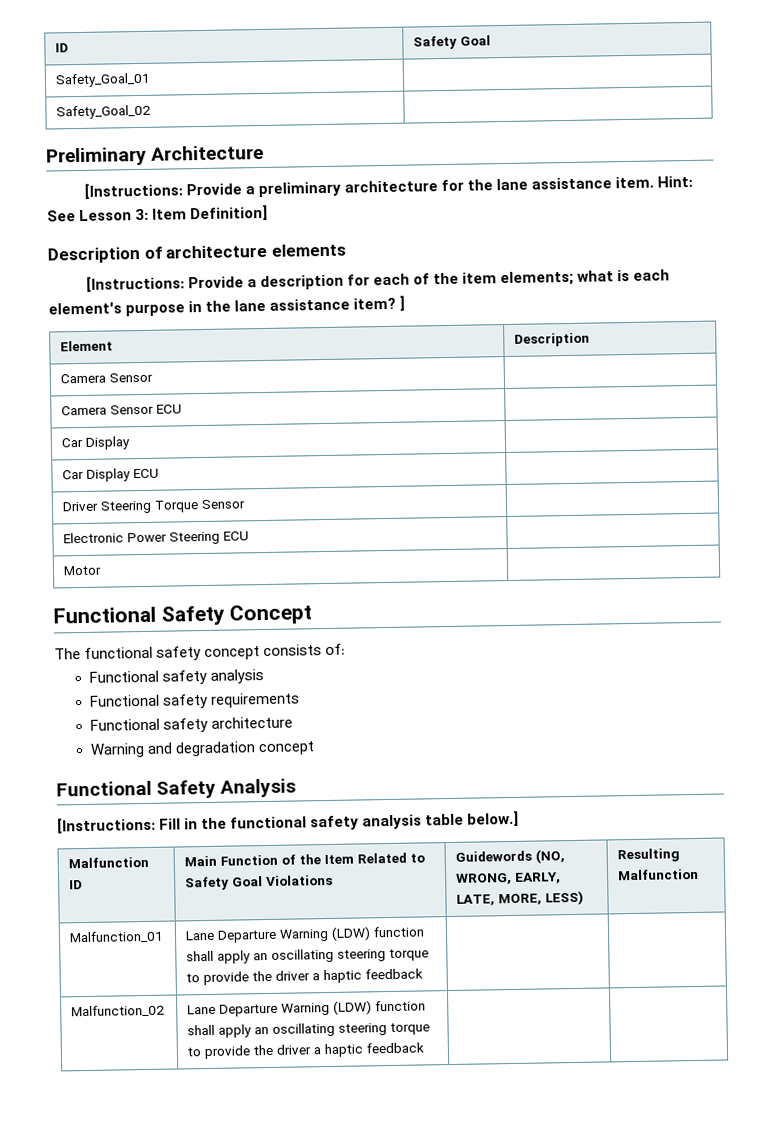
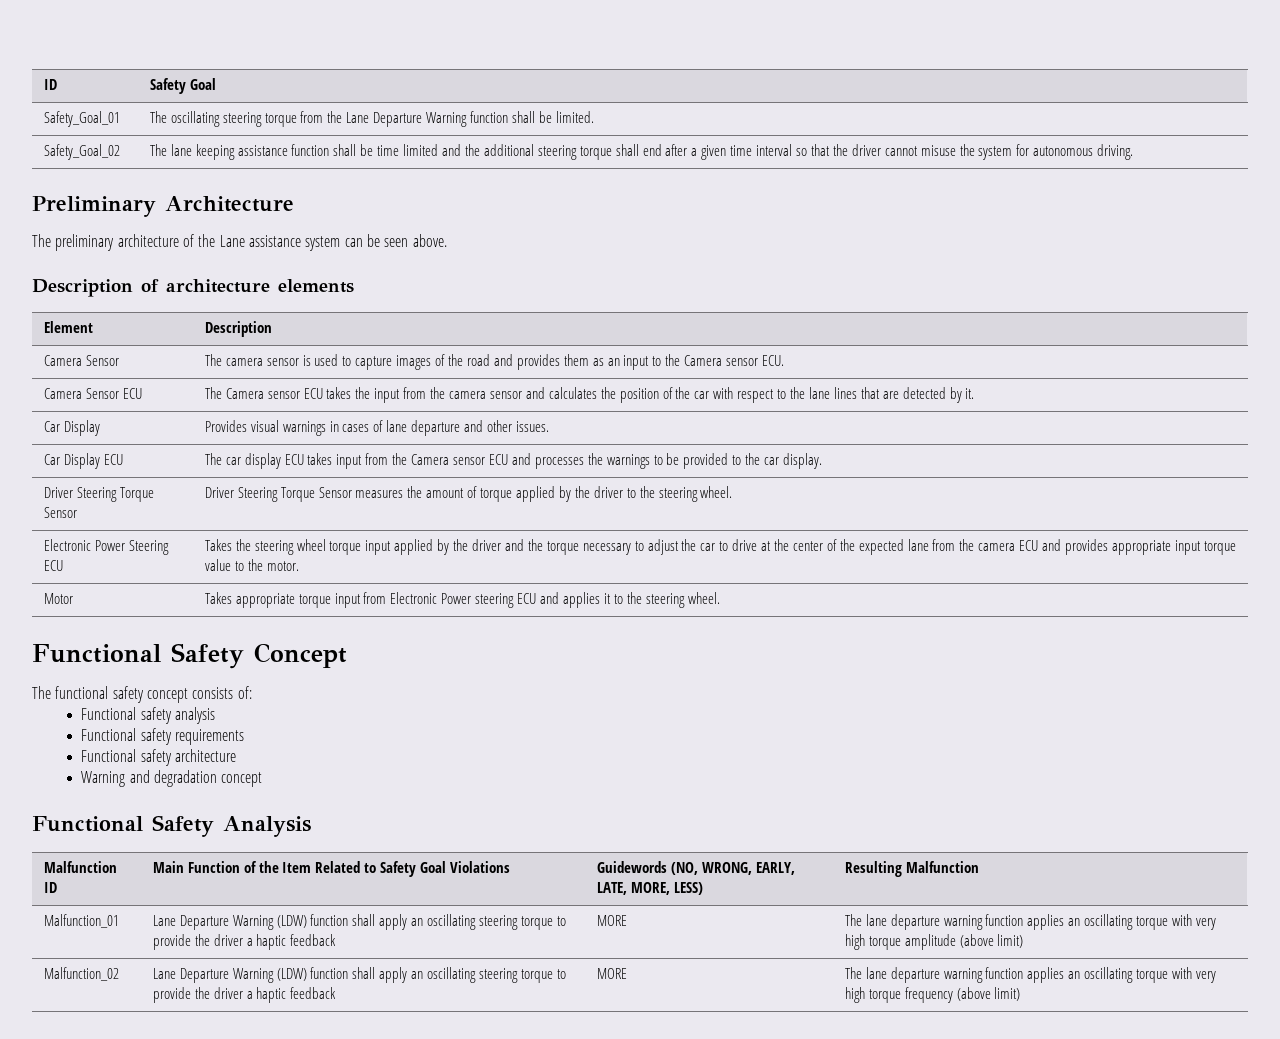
- Safety_Goal_01 |
- Safety_Goal_02 |
+ Safety_Goal_01 | The oscillating steering torque from the Lane Departure Warning function shall be limited.
+ Safety_Goal_02 | The lane keeping assistance function shall be time limited and the additional steering torque shall end after a given time interval so that the driver cannot misuse the system for autonomous driving.
  Preliminary Architecture
- [Instructions: Provide a preliminary architecture for the lane assistance item. Hint: See Lesson 3: Item Definition]
+ The preliminary architecture of the Lane assistance system can be seen above.
  Description of architecture elements
- [Instructions: Provide a description for each of the item elements; what is each element's purpose in the lane assistance item? ]
  Element | Description
- Camera Sensor |
- Camera Sensor ECU |
- Car Display |
- Car Display ECU |
- Driver Steering Torque Sensor |
- Electronic Power Steering ECU |
- Motor |
+ Camera Sensor | The camera sensor is used to capture images of the road and provides them as an input to the Camera sensor ECU.
+ Camera Sensor ECU | The Camera sensor ECU takes the input from the camera sensor and calculates the position of the car with respect to the lane lines that are detected by it.
+ Car Display | Provides visual warnings in cases of lane departure and other issues.
+ Car Display ECU | The car display ECU takes input from the Camera sensor ECU and processes the warnings to be provided to the car display.
+ Driver Steering Torque Sensor | Driver Steering Torque Sensor measures the amount of torque applied by the driver to the steering wheel.
+ Electronic Power Steering ECU | Takes the steering wheel torque input applied by the driver and the torque necessary to adjust the car to drive at the center of the expected lane from the camera ECU and provides appropriate input torque value to the motor.
+ Motor | Takes appropriate torque input from Electronic Power steering ECU and applies it to the steering wheel.
- [Instructions: Fill in the functional safety analysis table below.]
- Malfunction_01 | Lane Departure Warning (LDW) function shall apply an oscillating steering torque to provide the driver a haptic feedback | |
+ Malfunction_01 | Lane Departure Warning (LDW) function shall apply an oscillating steering torque to provide the driver a haptic feedback | MORE | The lane departure warning function applies an oscillating torque with very high torque amplitude (above limit)
- Malfunction_02 | Lane Departure Warning (LDW) function shall apply an oscillating steering torque to provide the driver a haptic feedback | |
+ Malfunction_02 | Lane Departure Warning (LDW) function shall apply an oscillating steering torque to provide the driver a haptic feedback | MORE | The lane departure warning function applies an oscillating torque with very high torque frequency (above limit)

